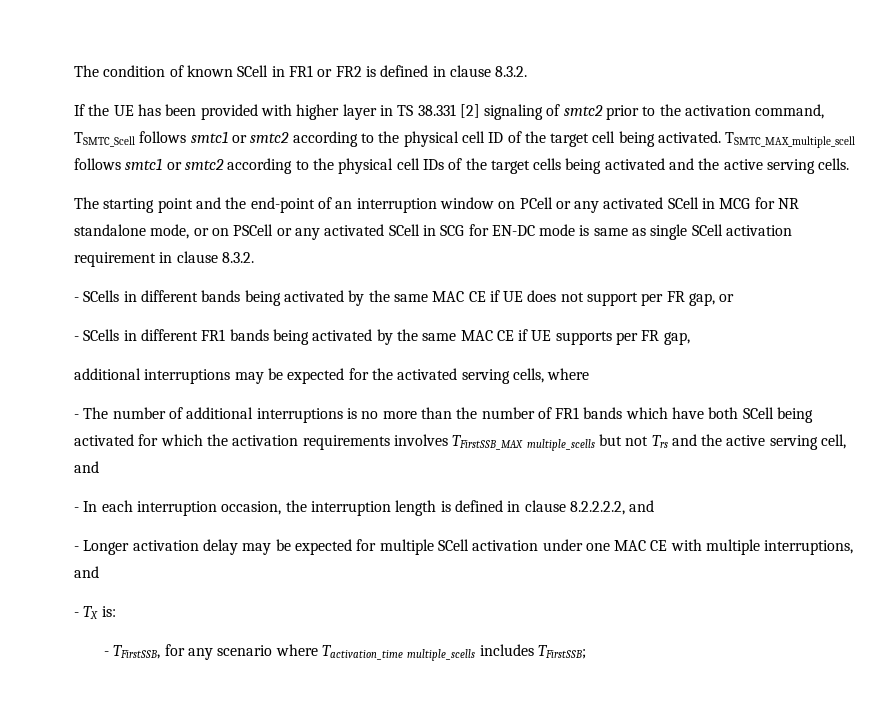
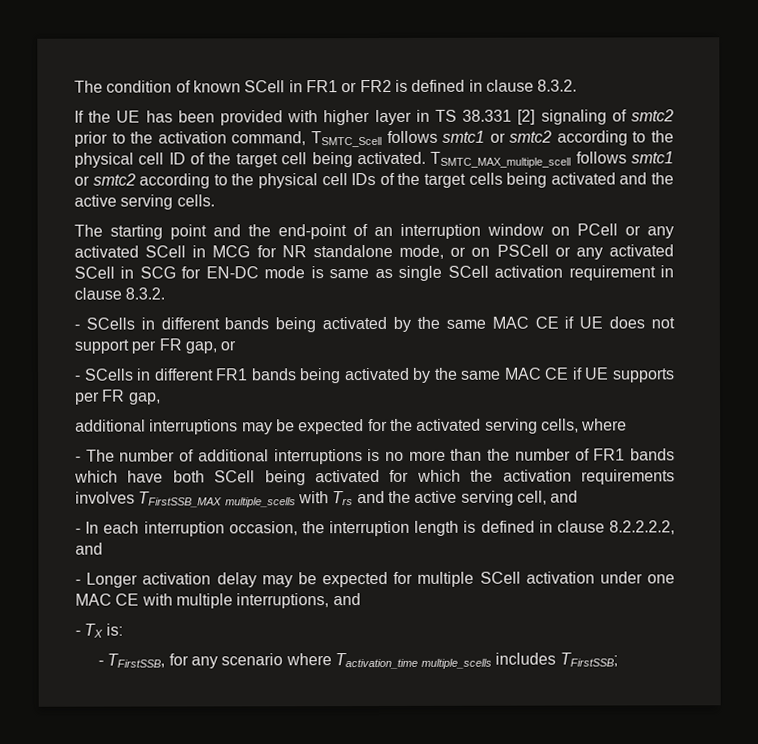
- - The number of additional interruptions is no more than the number of FR1 bands which have both SCell being activated for which the activation requirements involves TFirstSSB_MAX multiple_scells but not Trs and the active serving cell, and
+ - The number of additional interruptions is no more than the number of FR1 bands which have both SCell being activated for which the activation requirements involves TFirstSSB_MAX multiple_scells with Trs and the active serving cell, and

